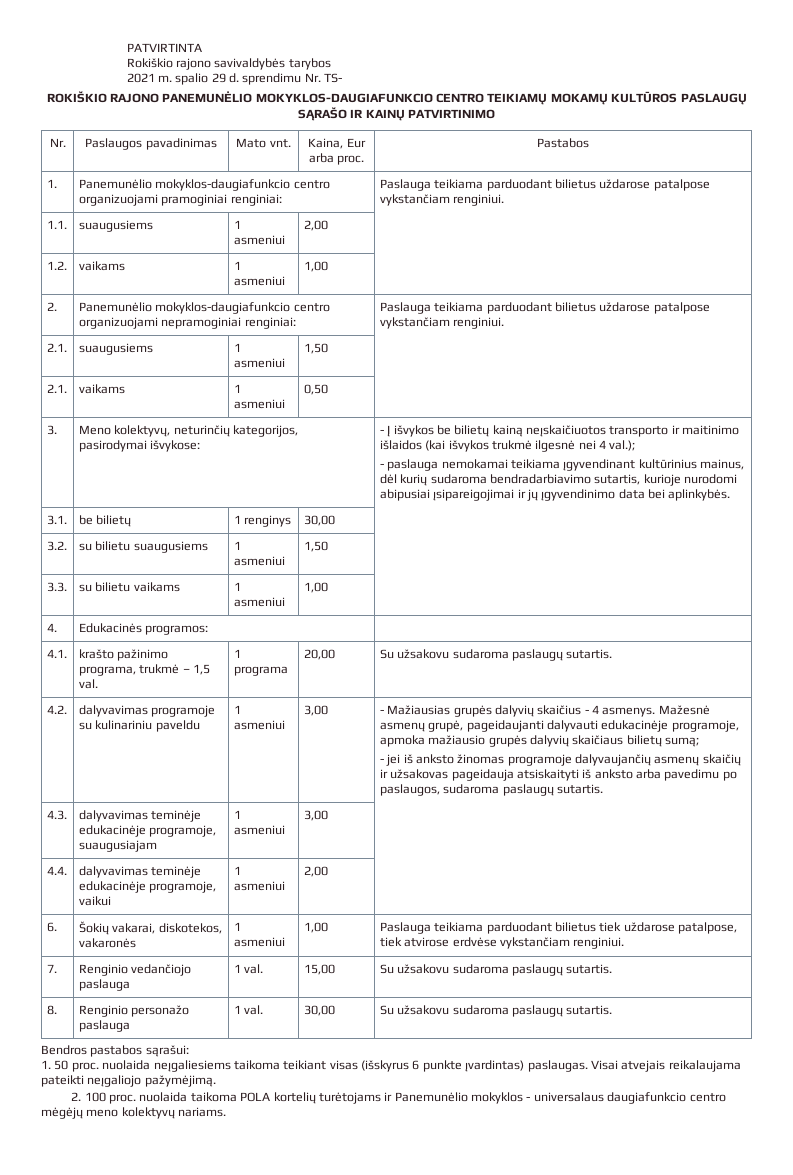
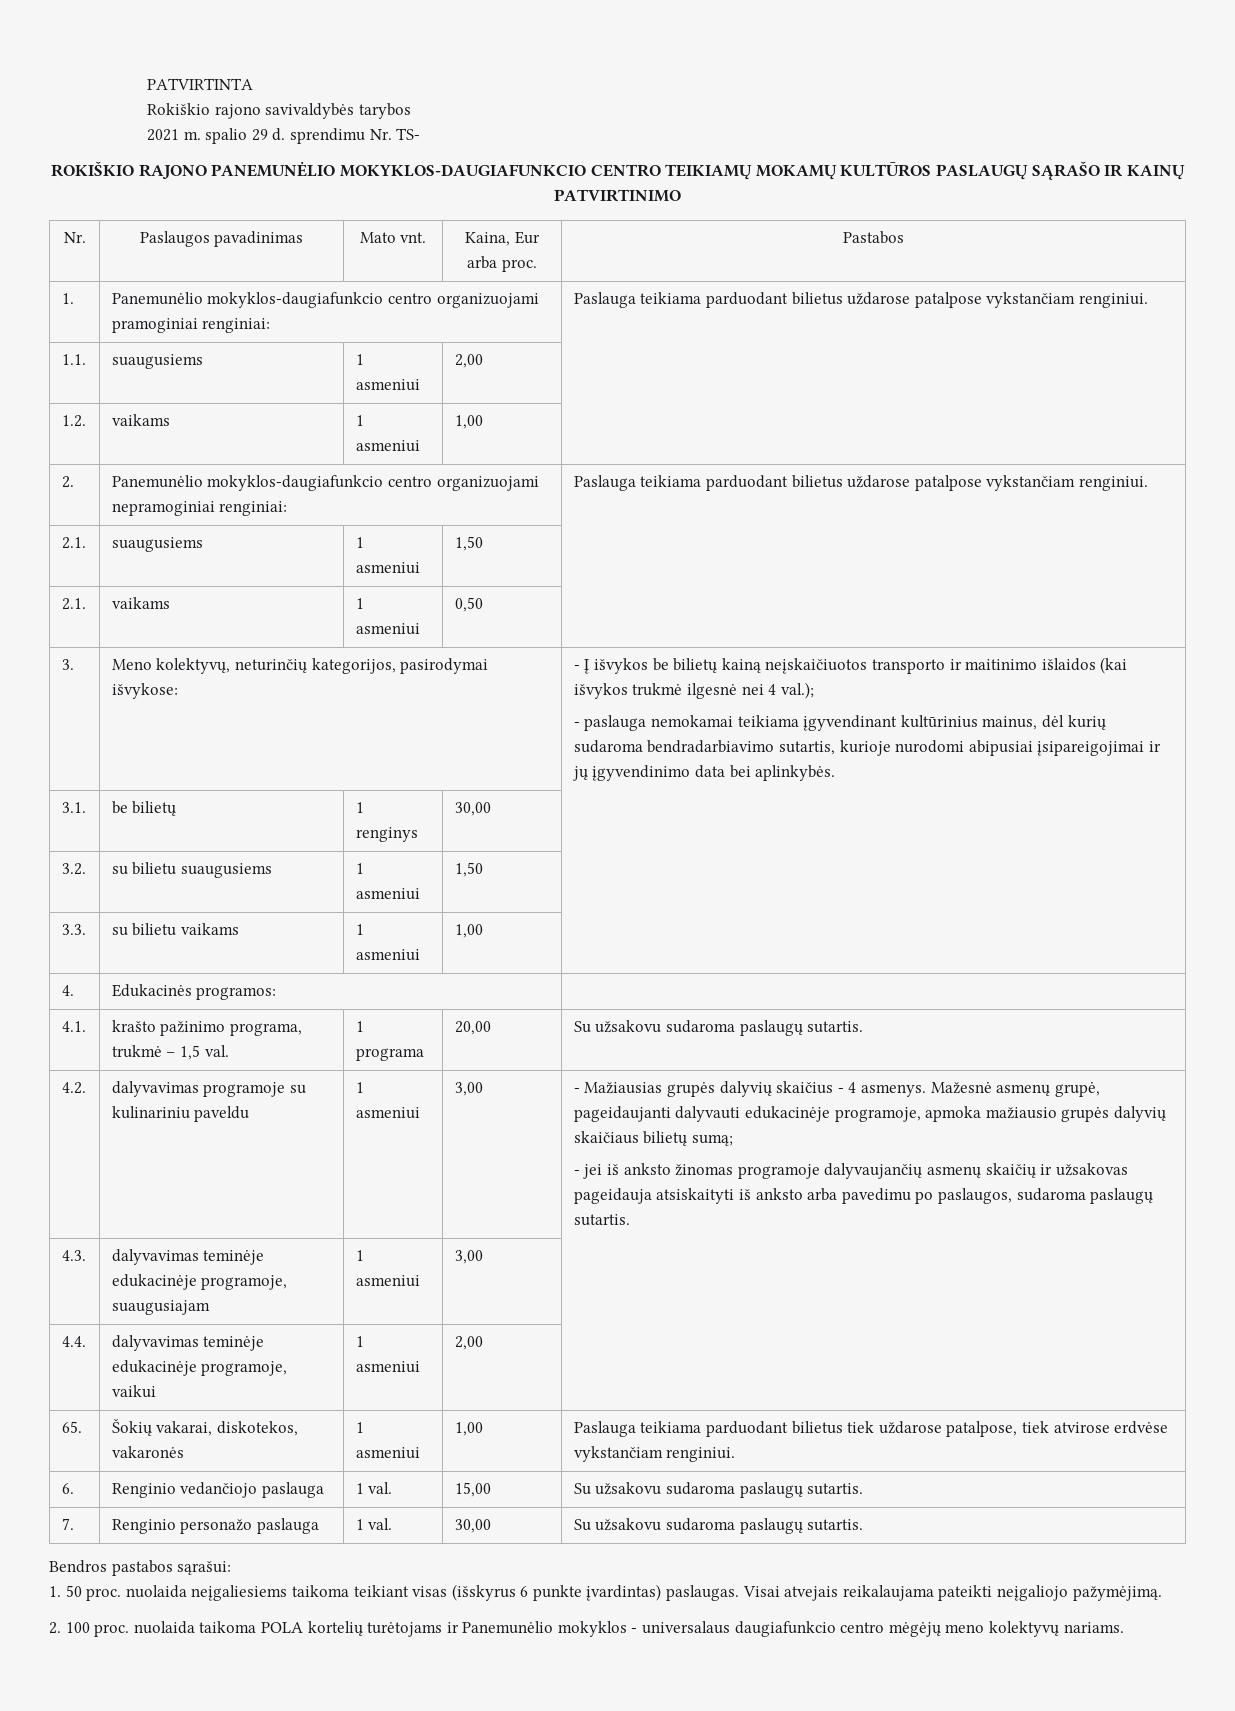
- 6. | Šokių vakarai, diskotekos, vakaronės | 1 asmeniui | 1,00 | Paslauga teikiama parduodant bilietus tiek uždarose patalpose, tiek atvirose erdvėse vykstančiam renginiui.
+ 65. | Šokių vakarai, diskotekos, vakaronės | 1 asmeniui | 1,00 | Paslauga teikiama parduodant bilietus tiek uždarose patalpose, tiek atvirose erdvėse vykstančiam renginiui.
- 7. | Renginio vedančiojo paslauga | 1 val. | 15,00 | Su užsakovu sudaroma paslaugų sutartis.
+ 6. | Renginio vedančiojo paslauga | 1 val. | 15,00 | Su užsakovu sudaroma paslaugų sutartis.
- 8. | Renginio personažo paslauga | 1 val. | 30,00 | Su užsakovu sudaroma paslaugų sutartis.
+ 7. | Renginio personažo paslauga | 1 val. | 30,00 | Su užsakovu sudaroma paslaugų sutartis.

